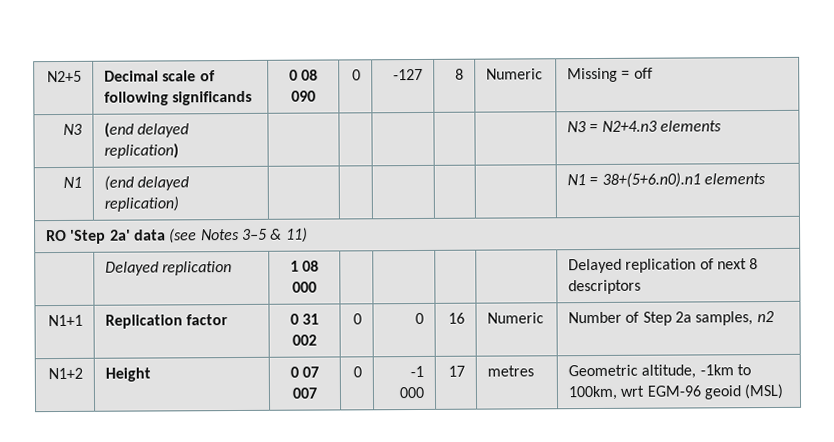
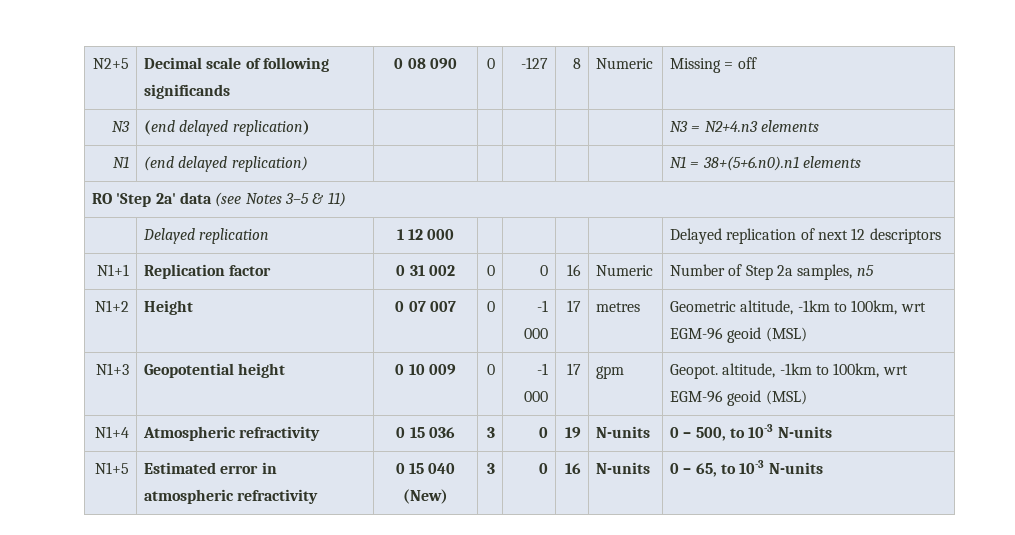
- | Delayed replication | 1 08 000 | | | | | Delayed replication of next 8 descriptors
+ | Delayed replication | 1 12 000 | | | | | Delayed replication of next 12 descriptors
- N1+1 | Replication factor | 0 31 002 | 0 | 0 | 16 | Numeric | Number of Step 2a samples, n2
+ N1+1 | Replication factor | 0 31 002 | 0 | 0 | 16 | Numeric | Number of Step 2a samples, n5
+ N1+3 | Geopotential height | 0 10 009 | 0 | -1 000 | 17 | gpm | Geopot. altitude, -1km to 100km, wrt EGM-96 geoid (MSL)
+ N1+4 | Atmospheric refractivity | 0 15 036 | 3 | 0 | 19 | N-units | 0 – 500, to 10-3 N-units
+ N1+5 | Estimated error in atmospheric refractivity | 0 15 040 (New) | 3 | 0 | 16 | N-units | 0 – 65, to 10-3 N-units

